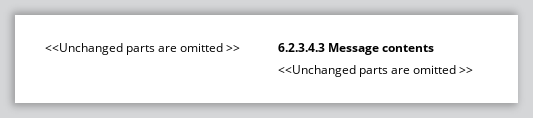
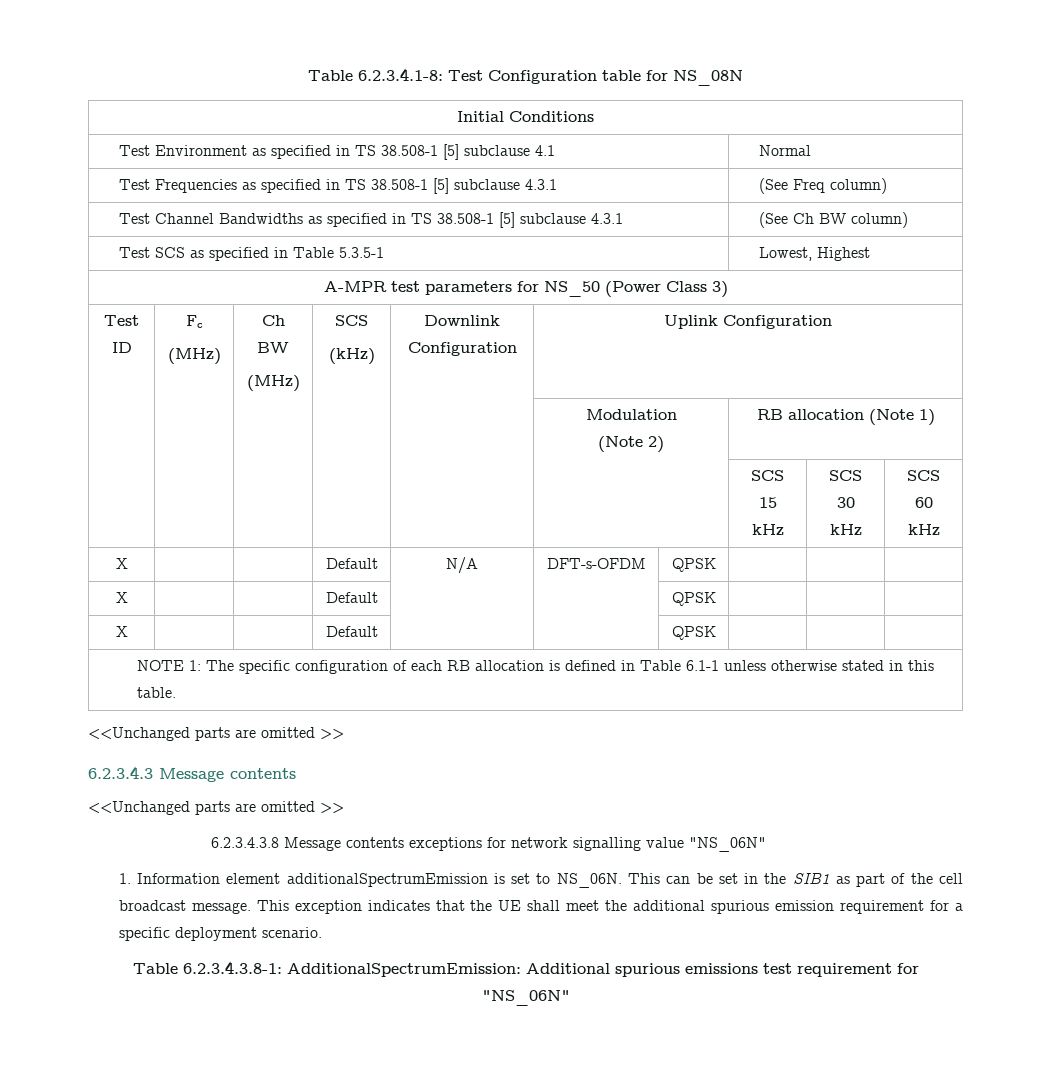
+ Table 6.2.3.4.1-8: Test Configuration table for NS_08N
+ Initial Conditions
+ Test Environment as specified in TS 38.508-1 [5] subclause 4.1 | Normal
+ Test Frequencies as specified in TS 38.508-1 [5] subclause 4.3.1 | (See Freq column)
+ Test Channel Bandwidths as specified in TS 38.508-1 [5] subclause 4.3.1 | (See Ch BW column)
+ Test SCS as specified in Table 5.3.5-1 | Lowest, Highest
+ A-MPR test parameters for NS_50 (Power Class 3)
+ Test ID | Fc
+ (MHz) | Ch BW
+ (MHz) | SCS
+ (kHz) | Downlink Configuration | Uplink Configuration
+ | | | | | Modulation
+ (Note 2) | RB allocation (Note 1)
+ | | | | | | SCS 15 kHz | SCS 30 kHz | SCS 60 kHz
+ X | | | Default | N/A | DFT-s-OFDM | QPSK | | |
+ X | | | Default | | | QPSK | | |
+ X | | | Default | | | QPSK | | |
+ NOTE 1: The specific configuration of each RB allocation is defined in Table 6.1-1 unless otherwise stated in this table.
+ 6.2.3.4.3.8 Message contents exceptions for network signalling value "NS_06N"
+ 1. Information element additionalSpectrumEmission is set to NS_06N. This can be set in the SIB1 as part of the cell broadcast message. This exception indicates that the UE shall meet the additional spurious emission requirement for a specific deployment scenario.
+ Table 6.2.3.4.3.8-1: AdditionalSpectrumEmission: Additional spurious emissions test requirement for "NS_06N"

